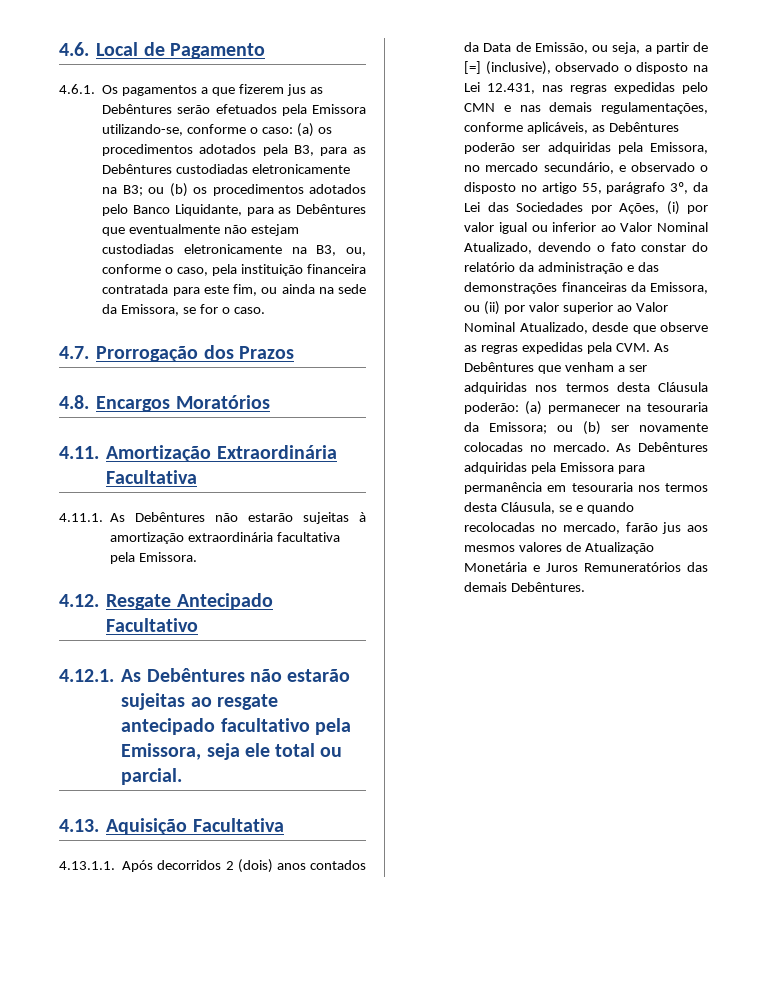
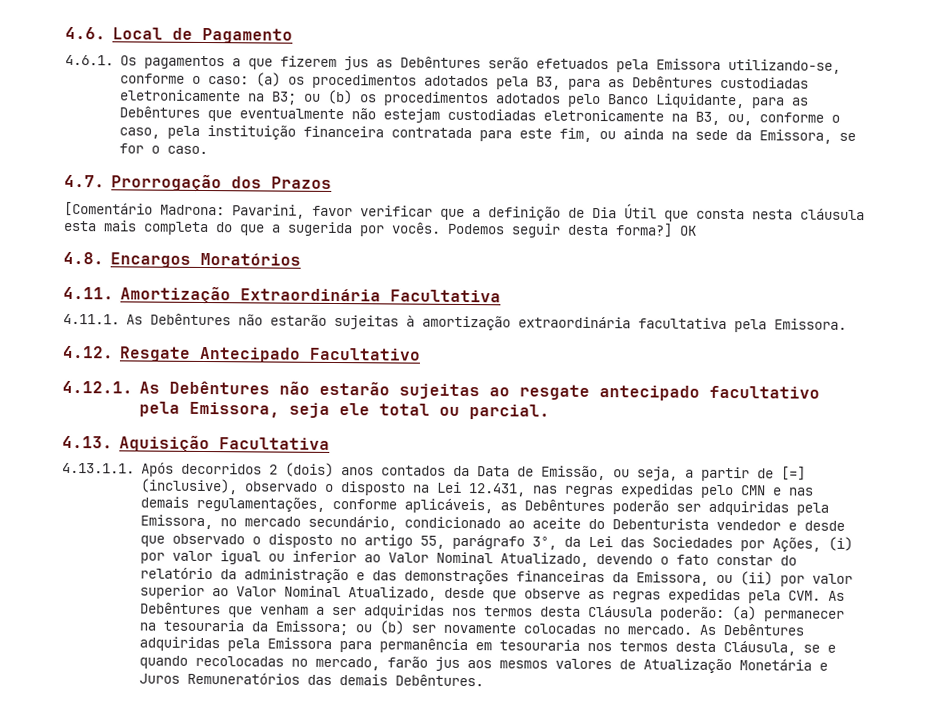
+ [Comentário Madrona: Pavarini, favor verificar que a definição de Dia Útil que consta nesta cláusula esta mais completa do que a sugerida por vocês. Podemos seguir desta forma?] OK
- 4.13.1.1. Após decorridos 2 (dois) anos contados da Data de Emissão, ou seja, a partir de [=] (inclusive), observado o disposto na Lei 12.431, nas regras expedidas pelo CMN e nas demais regulamentações, conforme aplicáveis, as Debêntures poderão ser adquiridas pela Emissora, no mercado secundário, e observado o disposto no artigo 55, parágrafo 3º, da Lei das Sociedades por Ações, (i) por valor igual ou inferior ao Valor Nominal Atualizado, devendo o fato constar do relatório da administração e das demonstrações financeiras da Emissora, ou (ii) por valor superior ao Valor Nominal Atualizado, desde que observe as regras expedidas pela CVM. As Debêntures que venham a ser adquiridas nos termos desta Cláusula poderão:
+ 4.13.1.1. Após decorridos 2 (dois) anos contados da Data de Emissão, ou seja, a partir de [=] (inclusive), observado o disposto na Lei 12.431, nas regras expedidas pelo CMN e nas demais regulamentações, conforme aplicáveis, as Debêntures poderão ser adquiridas pela Emissora, no mercado secundário, condicionado ao aceite do Debenturista vendedor e desde que observado o disposto no artigo 55, parágrafo 3º, da Lei das Sociedades por Ações, (i) por valor igual ou inferior ao Valor Nominal Atualizado, devendo o fato constar do relatório da administração e das demonstrações financeiras da Emissora, ou (ii) por valor superior ao Valor Nominal Atualizado, desde que observe as regras expedidas pela CVM. As Debêntures que venham a ser adquiridas nos termos desta Cláusula poderão:

